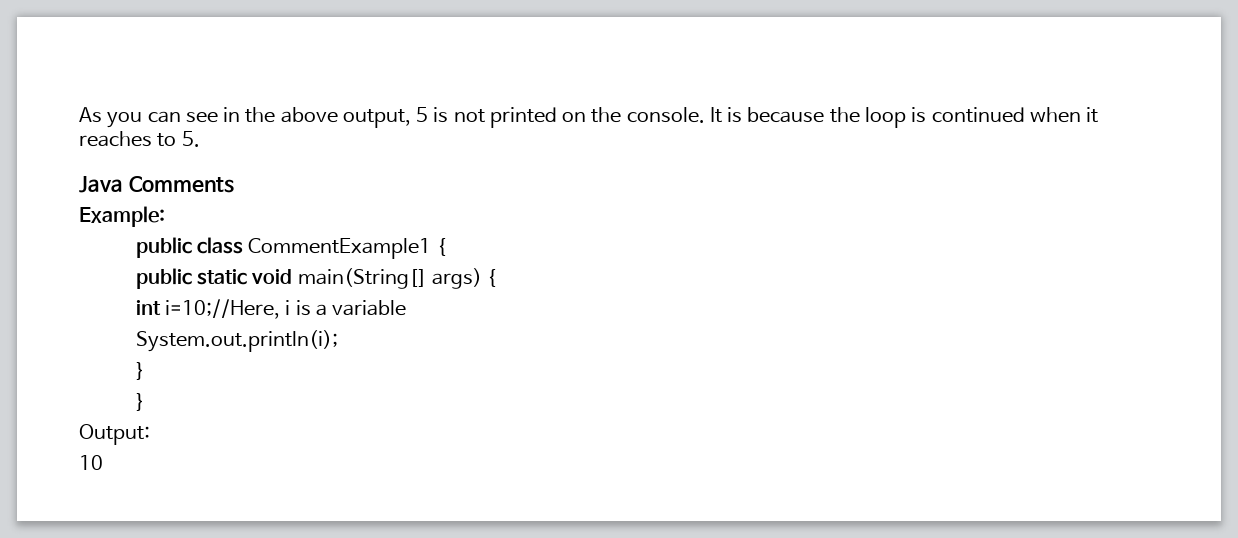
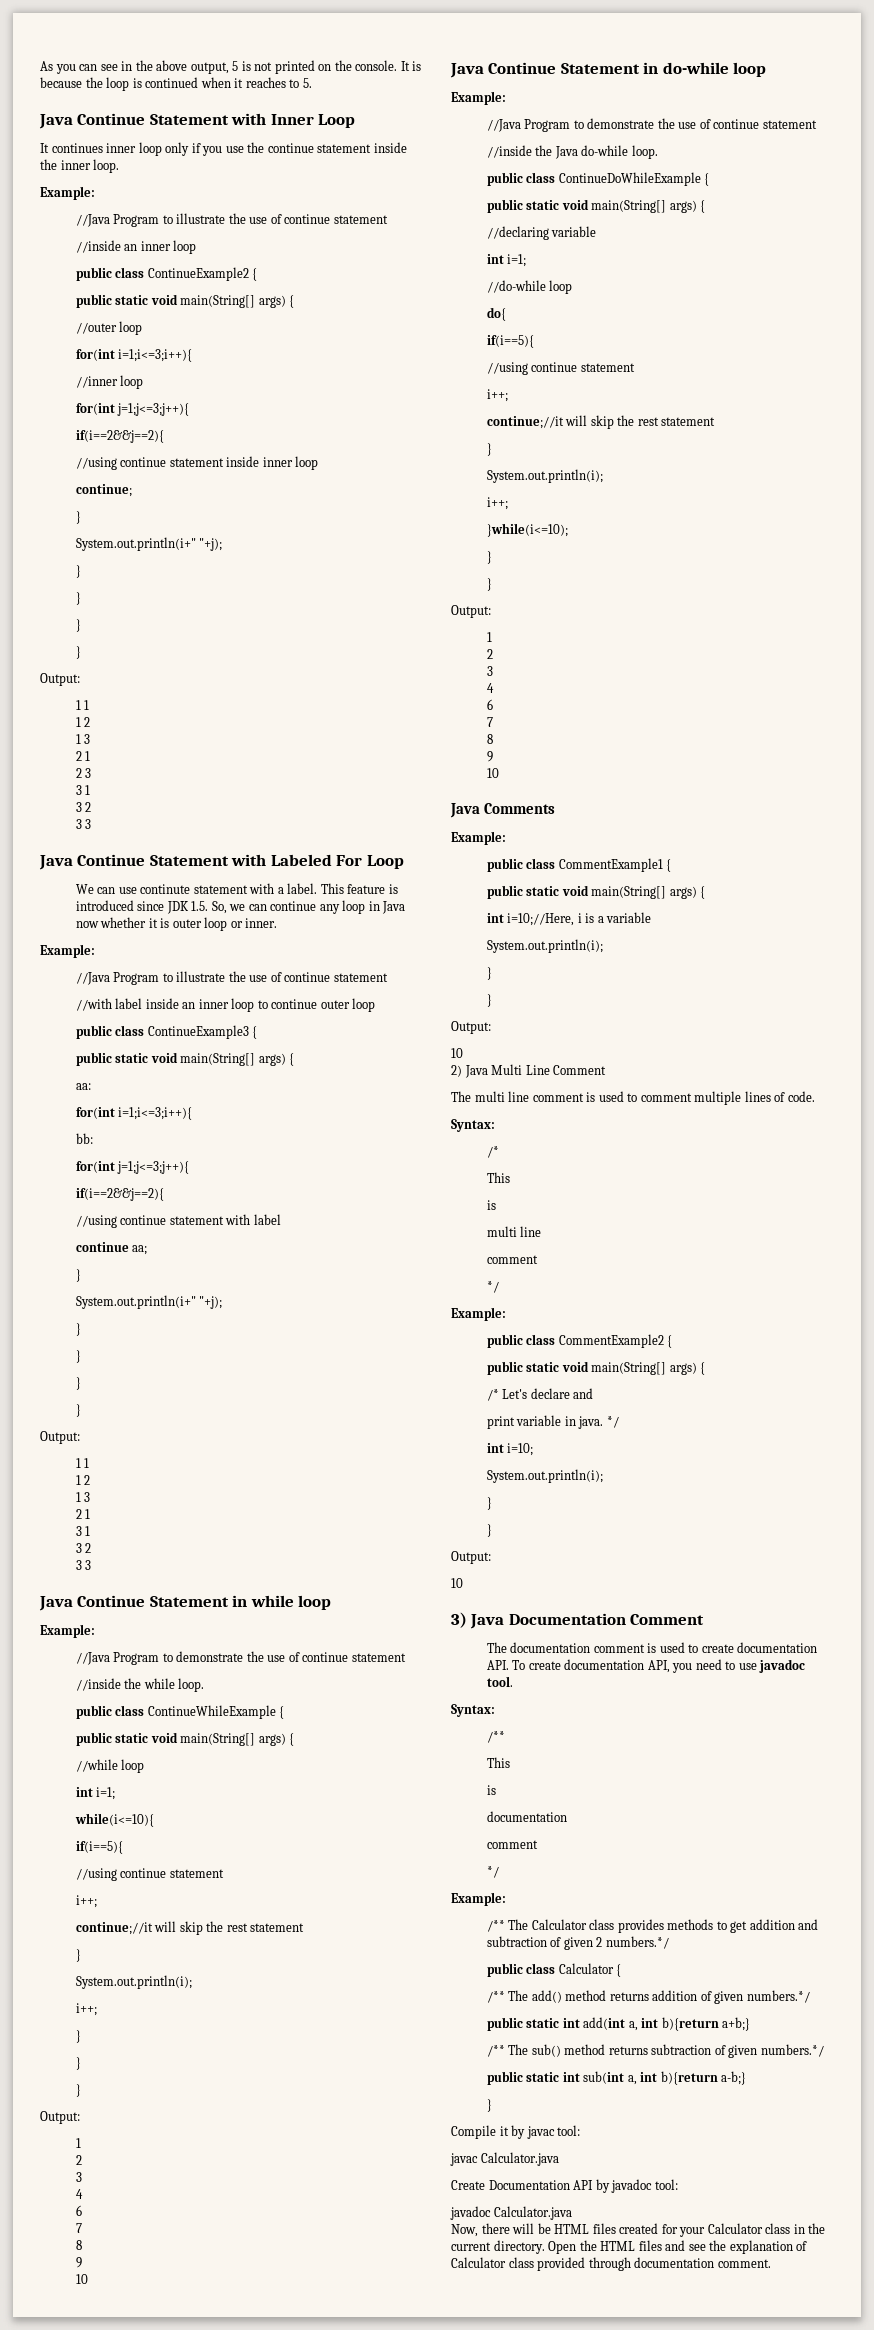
+ Java Continue Statement with Inner Loop
+ It continues inner loop only if you use the continue statement inside the inner loop.
+ Example:
+ //Java Program to illustrate the use of continue statement
+ //inside an inner loop
+ public class ContinueExample2 {
+ public static void main(String[] args) {
+ //outer loop
+ for(int i=1;i<=3;i++){
+ //inner loop
+ for(int j=1;j<=3;j++){
+ if(i==2&&j==2){
+ //using continue statement inside inner loop
+ continue;
+ }
+ System.out.println(i+" "+j);
+ }
+ }
+ }
+ }
+ Output:
+ 1 1
+ 1 2
+ 1 3
+ 2 1
+ 2 3
+ 3 1
+ 3 2
+ 3 3
+ Java Continue Statement with Labeled For Loop
+ We can use continute statement with a label. This feature is introduced since JDK 1.5. So, we can continue any loop in Java now whether it is outer loop or inner.
+ Example:
+ //Java Program to illustrate the use of continue statement
+ //with label inside an inner loop to continue outer loop
+ public class ContinueExample3 {
+ public static void main(String[] args) {
+ aa:
+ for(int i=1;i<=3;i++){
+ bb:
+ for(int j=1;j<=3;j++){
+ if(i==2&&j==2){
+ //using continue statement with label
+ continue aa;
+ }
+ System.out.println(i+" "+j);
+ }
+ }
+ }
+ }
+ Output:
+ 1 1
+ 1 2
+ 1 3
+ 2 1
+ 3 1
+ 3 2
+ 3 3
+ Java Continue Statement in while loop
+ Example:
+ //Java Program to demonstrate the use of continue statement
+ //inside the while loop.
+ public class ContinueWhileExample {
+ public static void main(String[] args) {
+ //while loop
+ int i=1;
+ while(i<=10){
+ if(i==5){
+ //using continue statement
+ i++;
+ continue;//it will skip the rest statement
+ }
+ System.out.println(i);
+ i++;
+ }
+ }
+ }
+ Output:
+ 1
+ 2
+ 3
+ 4
+ 6
+ 7
+ 8
+ 9
+ 10
+ Java Continue Statement in do-while loop
+ Example:
+ //Java Program to demonstrate the use of continue statement
+ //inside the Java do-while loop.
+ public class ContinueDoWhileExample {
+ public static void main(String[] args) {
+ //declaring variable
+ int i=1;
+ //do-while loop
+ do{
+ if(i==5){
+ //using continue statement
+ i++;
+ continue;//it will skip the rest statement
+ }
+ System.out.println(i);
+ i++;
+ }while(i<=10);
+ }
+ }
+ Output:
+ 1
+ 2
+ 3
+ 4
+ 6
+ 7
+ 8
+ 9
+ 10
+ 2) Java Multi Line Comment
+ The multi line comment is used to comment multiple lines of code.
+ Syntax:
+ /*
+ This
+ is
+ multi line
+ comment
+ */
+ Example:
+ public class CommentExample2 {
+ public static void main(String[] args) {
+ /* Let's declare and
+ print variable in java. */
+ int i=10;
+ System.out.println(i);
+ }
+ }
+ Output:
+ 10
+ 3) Java Documentation Comment
+ The documentation comment is used to create documentation API. To create documentation API, you need to use javadoc tool.
+ Syntax:
+ /**
+ This
+ is
+ documentation
+ comment
+ */
+ Example:
+ /** The Calculator class provides methods to get addition and subtraction of given 2 numbers.*/
+ public class Calculator {
+ /** The add() method returns addition of given numbers.*/
+ public static int add(int a, int b){return a+b;}
+ /** The sub() method returns subtraction of given numbers.*/
+ public static int sub(int a, int b){return a-b;}
+ }
+ Compile it by javac tool:
+ javac Calculator.java
+ Create Documentation API by javadoc tool:
+ javadoc Calculator.java
+ Now, there will be HTML files created for your Calculator class in the current directory. Open the HTML files and see the explanation of Calculator class provided through documentation comment.

